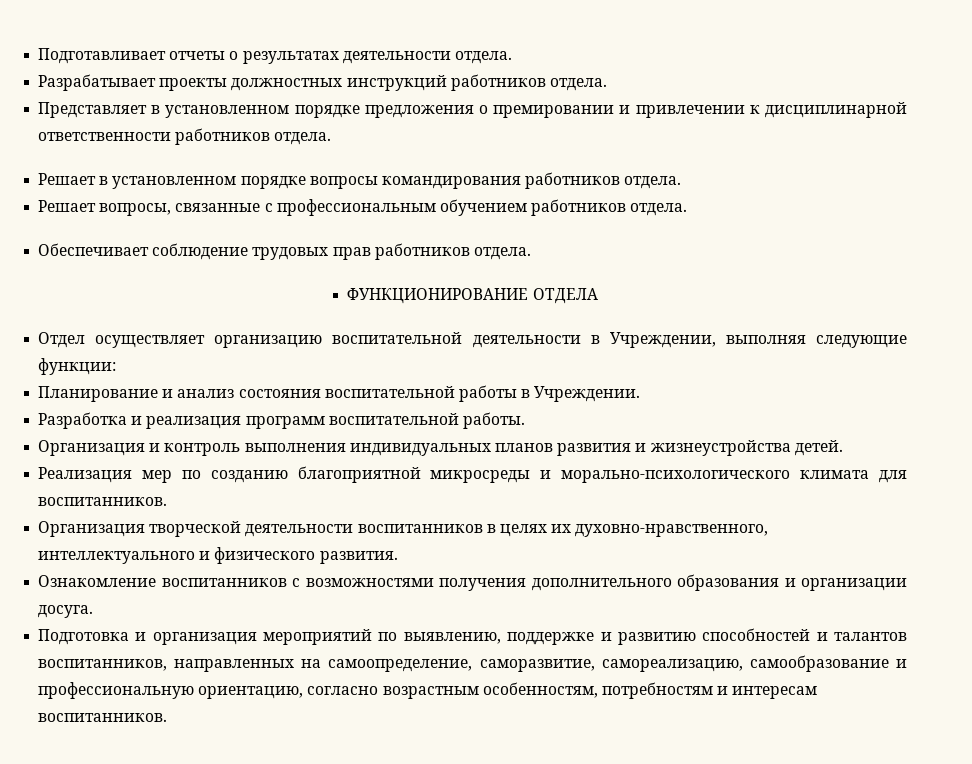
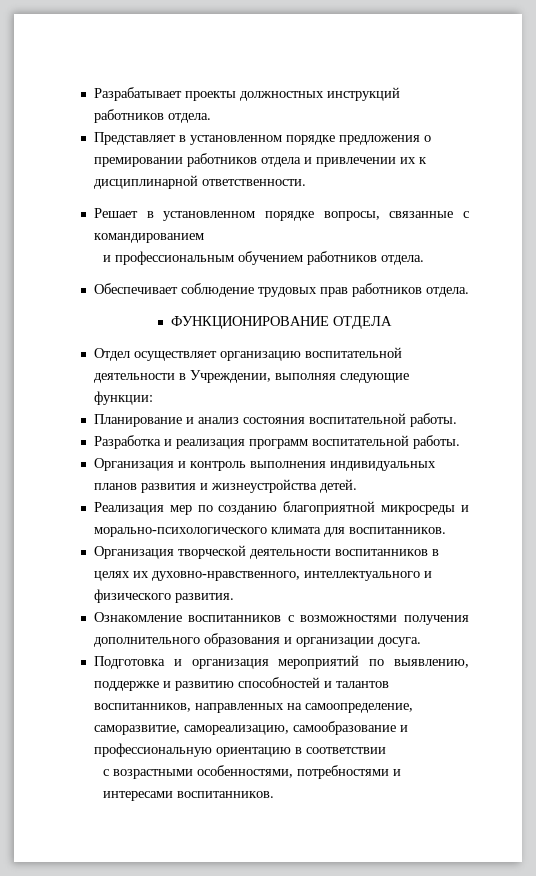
- Подготавливает отчеты о результатах деятельности отдела.
- Представляет в установленном порядке предложения о премировании и привлечении к дисциплинарной ответственности работников отдела.
+ Представляет в установленном порядке предложения о премировании работников отдела и привлечении их к дисциплинарной ответственности.
- Решает в установленном порядке вопросы командирования работников отдела.
- Решает вопросы, связанные с профессиональным обучением работников отдела.
+ Решает в установленном порядке вопросы, связанные с командированием
+ и профессиональным обучением работников отдела.
- Планирование и анализ состояния воспитательной работы в Учреждении.
+ Планирование и анализ состояния воспитательной работы.
- Подготовка и организация мероприятий по выявлению, поддержке и развитию способностей и талантов воспитанников, направленных на самоопределение, саморазвитие, самореализацию, самообразование и профессиональную ориентацию, согласно возрастным особенностям, потребностям и интересам воспитанников.
+ Подготовка и организация мероприятий по выявлению, поддержке и развитию способностей и талантов воспитанников, направленных на самоопределение, саморазвитие, самореализацию, самообразование и профессиональную ориентацию в соответствии
+ с возрастными особенностями, потребностями и интересами воспитанников.

